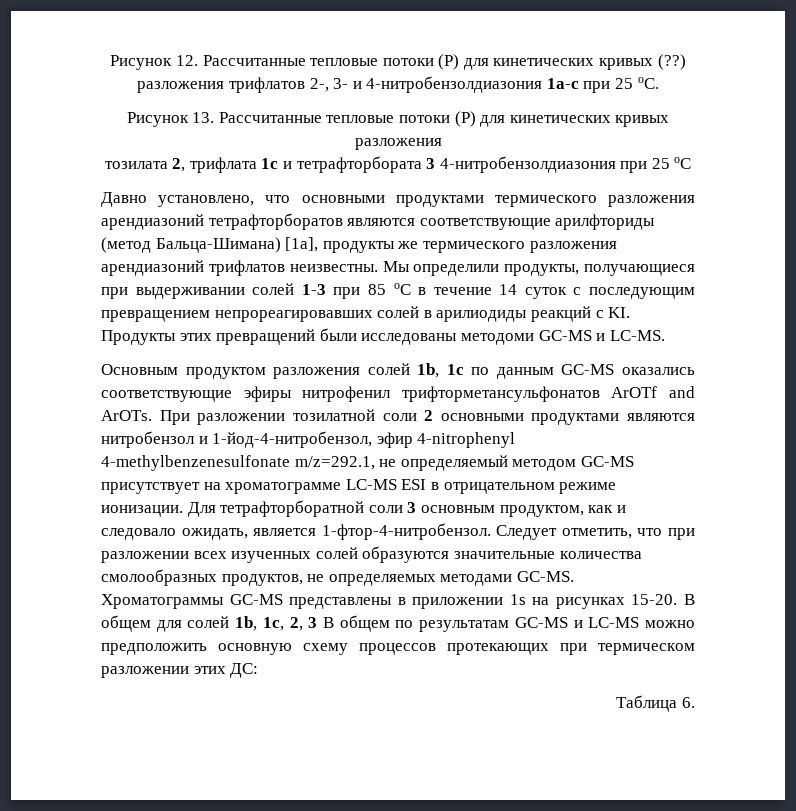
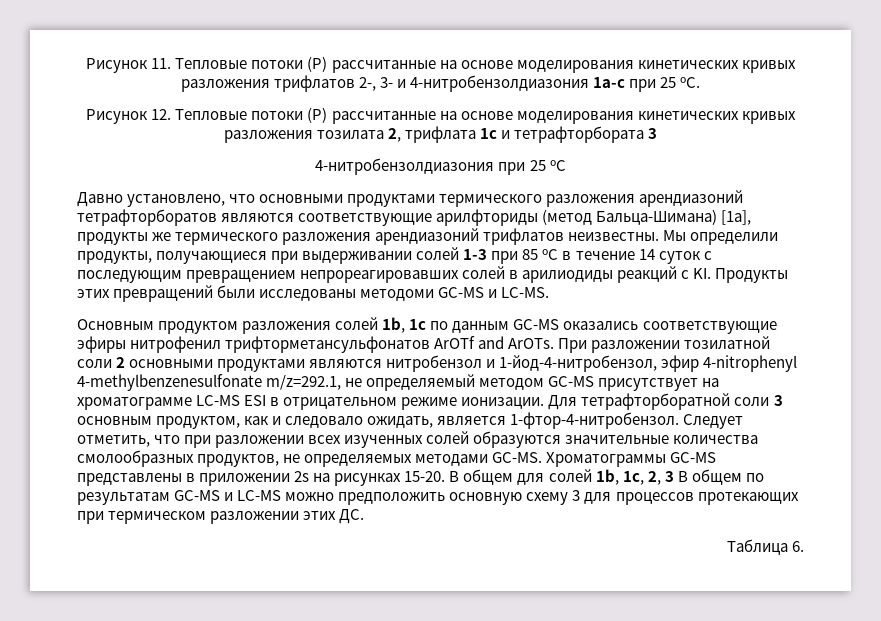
- Рисунок 12. Рассчитанные тепловые потоки (P) для кинетических кривых (??) разложения трифлатов 2-, 3- и 4-нитробензолдиазония 1a-c при 25 оС.
+ Рисунок 11. Тепловые потоки (P) рассчитанные на основе моделирования кинетических кривых разложения трифлатов 2-, 3- и 4-нитробензолдиазония 1a-c при 25 оС.
- Рисунок 13. Рассчитанные тепловые потоки (P) для кинетических кривых разложения
- тозилата 2, трифлата 1c и тетрафторбората 3 4-нитробензолдиазония при 25 оС
+ Рисунок 12. Тепловые потоки (P) рассчитанные на основе моделирования кинетических кривых разложения тозилата 2, трифлата 1c и тетрафторбората 3
+ 4-нитробензолдиазония при 25 оС
- Хроматограммы GC-MS представлены в приложении 1s на рисунках 15-20.
+ Хроматограммы GC-MS представлены в приложении 2s на рисунках 15-20.
- В общем для солей 1b, 1c, 2, 3 В общем по результатам GC-MS и LC-MS можно предположить основную схему процессов протекающих при термическом разложении этих ДС:
+ В общем для солей 1b, 1c, 2, 3 В общем по результатам GC-MS и LC-MS можно предположить основную схему 3 для процессов протекающих при термическом разложении этих ДС.

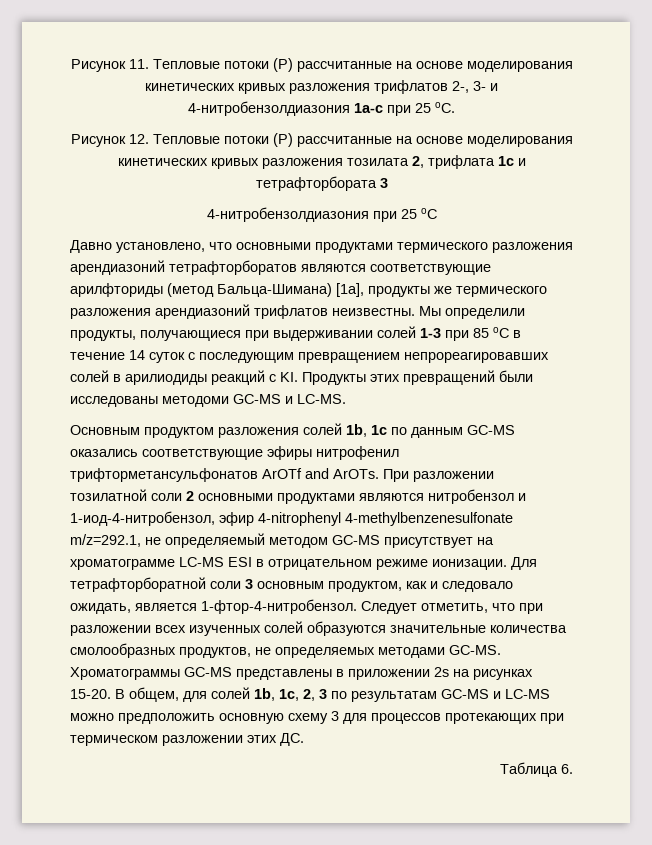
- При разложении тозилатной соли 2 основными продуктами являются нитробензол и 1-йод-4-нитробензол, эфир 4-nitrophenyl 4-methylbenzenesulfonate m/z=292.1, не определяемый методом GC-MS присутствует на хроматограмме LC-MS ESI в отрицательном режиме ионизации.
+ При разложении тозилатной соли 2 основными продуктами являются нитробензол и 1-иод-4-нитробензол, эфир 4-nitrophenyl 4-methylbenzenesulfonate m/z=292.1, не определяемый методом GC-MS присутствует на хроматограмме LC-MS ESI в отрицательном режиме ионизации.
- В общем для солей 1b, 1c, 2, 3 В общем по результатам GC-MS и LC-MS можно предположить основную схему 3 для процессов протекающих при термическом разложении этих ДС.
+ В общем, для солей 1b, 1c, 2, 3 по результатам GC-MS и LC-MS можно предположить основную схему 3 для процессов протекающих при термическом разложении этих ДС.

